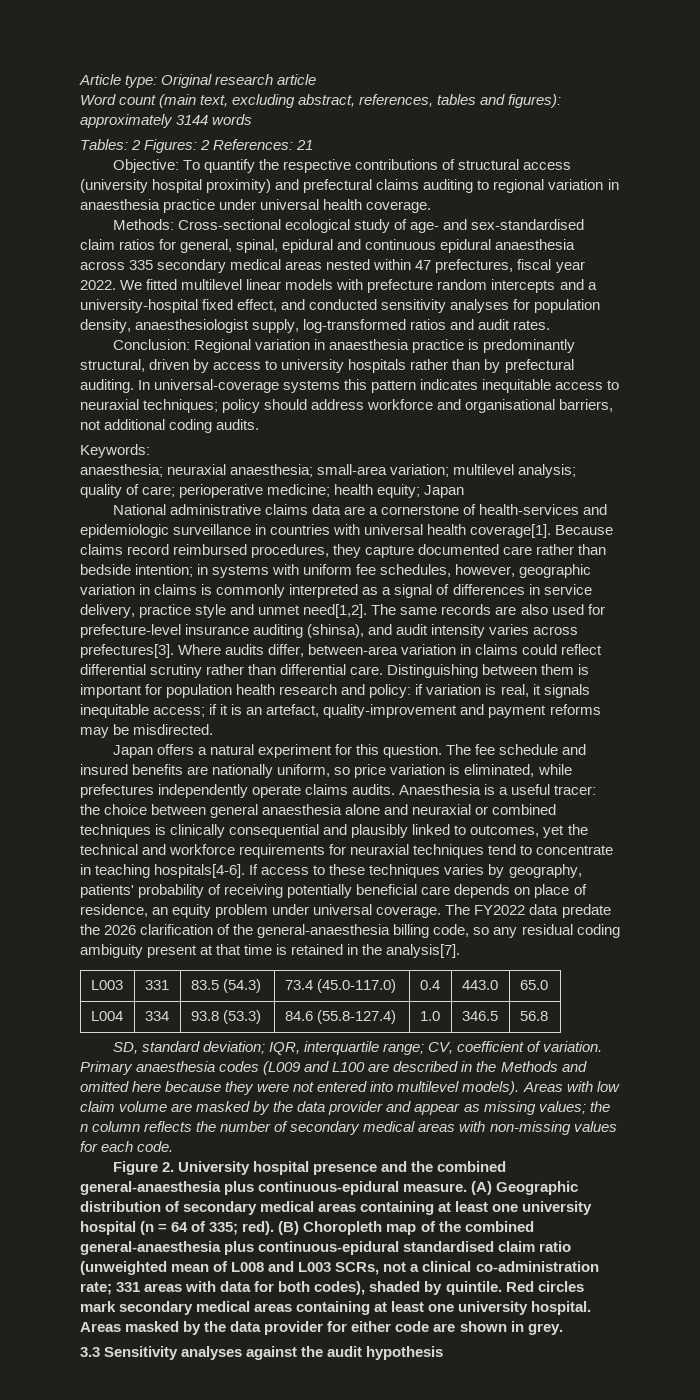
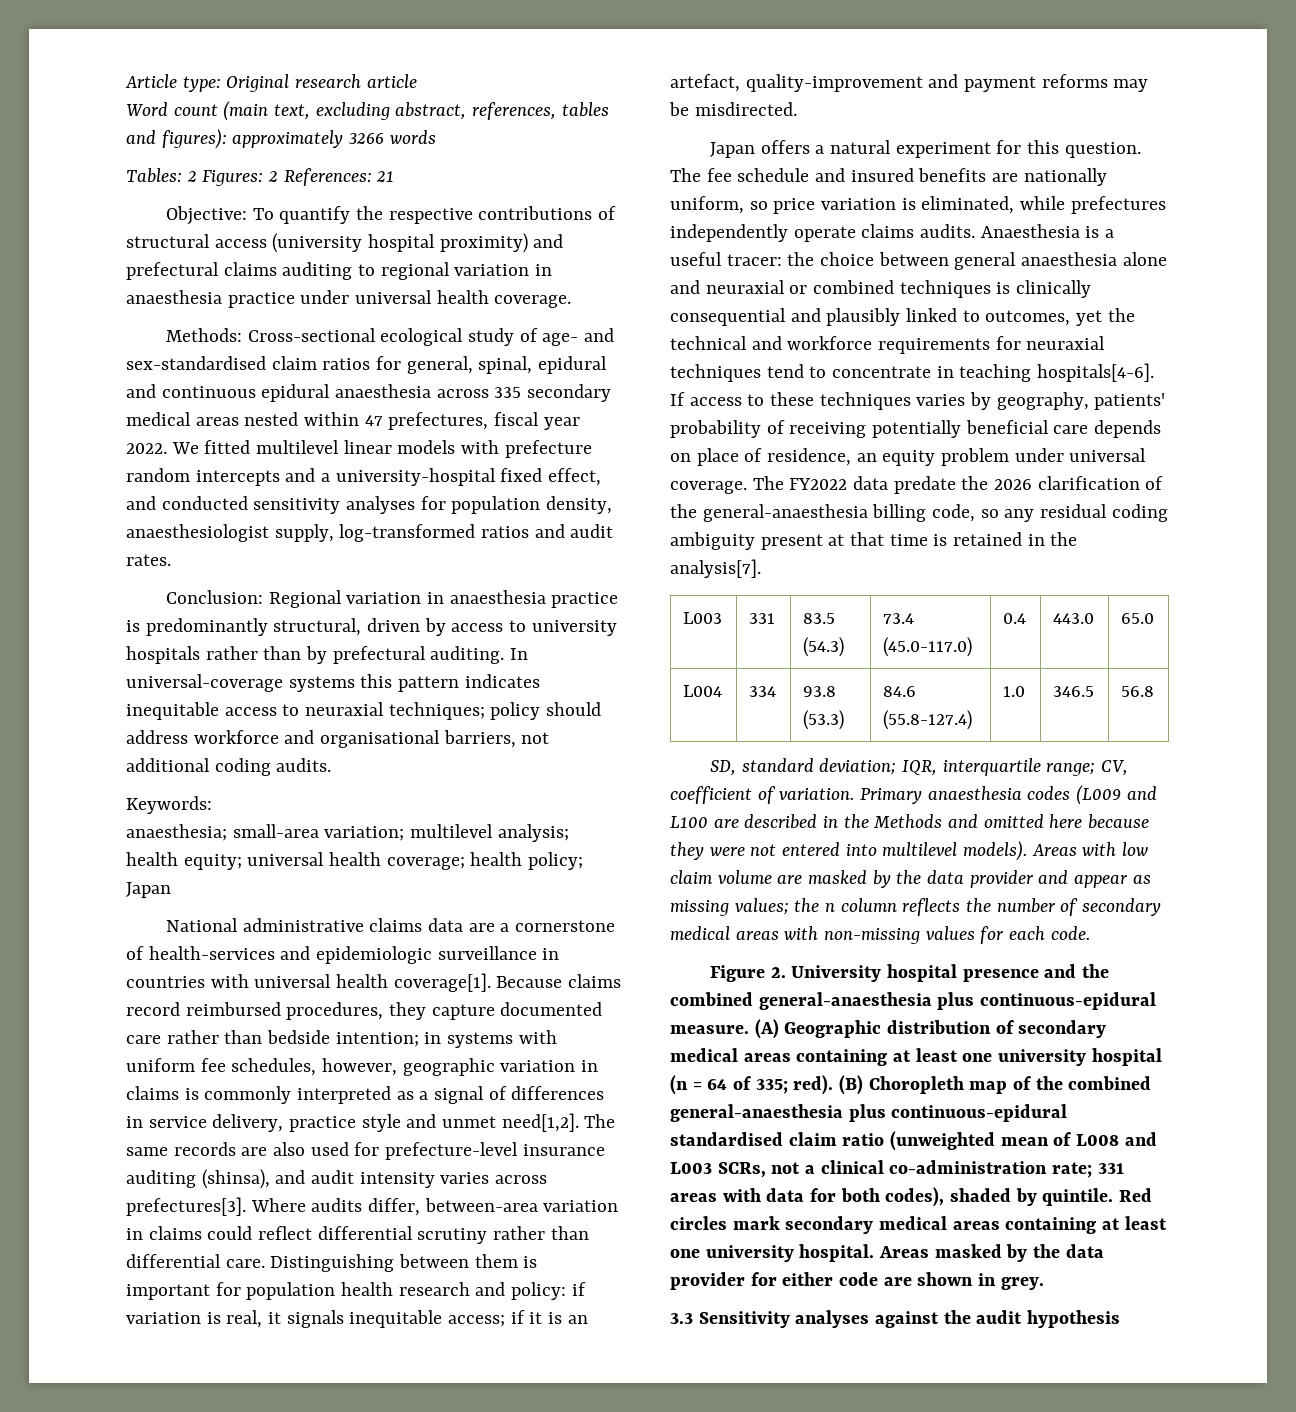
- Word count (main text, excluding abstract, references, tables and figures): approximately 3144 words
+ Word count (main text, excluding abstract, references, tables and figures): approximately 3266 words
- anaesthesia; neuraxial anaesthesia; small-area variation; multilevel analysis; quality of care; perioperative medicine; health equity; Japan
+ anaesthesia; small-area variation; multilevel analysis; health equity; universal health coverage; health policy; Japan

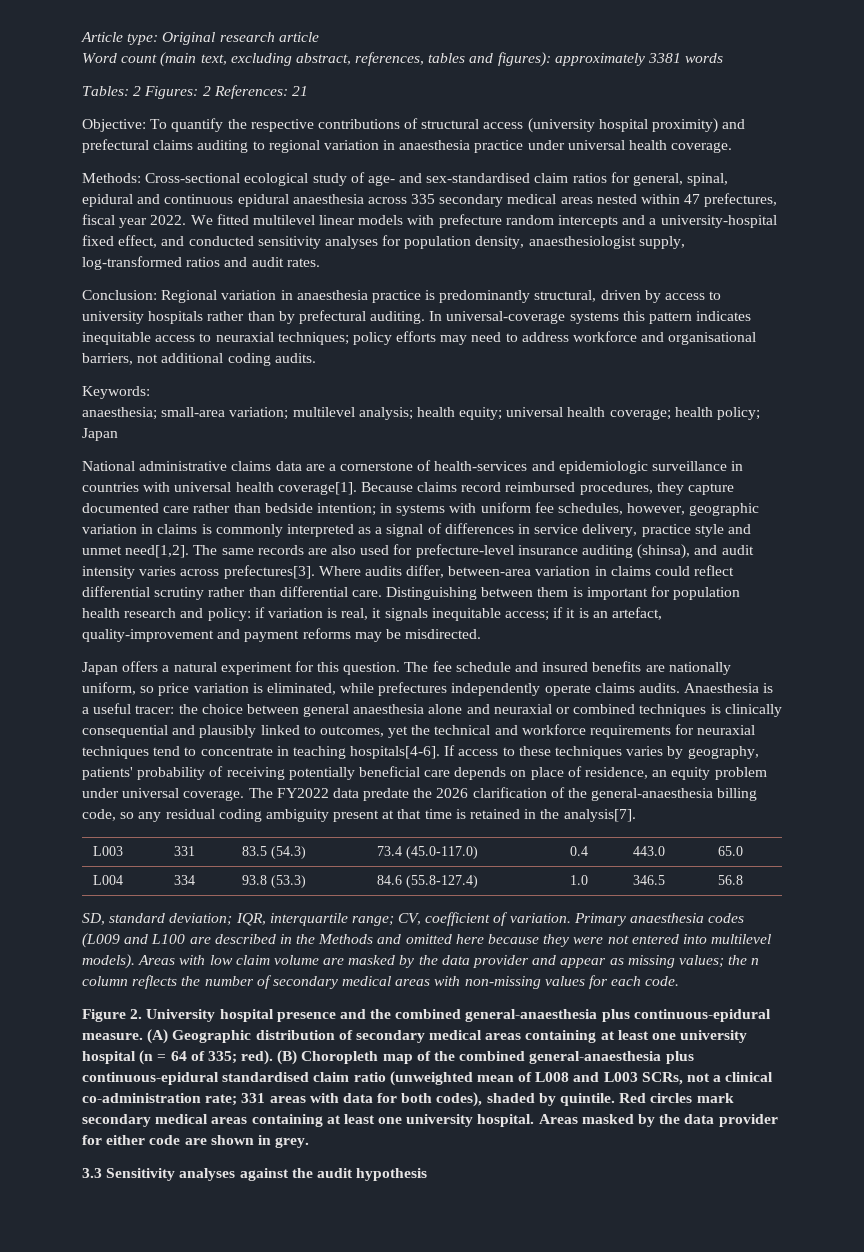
- Word count (main text, excluding abstract, references, tables and figures): approximately 3266 words
+ Word count (main text, excluding abstract, references, tables and figures): approximately 3381 words
- In universal-coverage systems this pattern indicates inequitable access to neuraxial techniques; policy should address workforce and organisational barriers, not additional coding audits.
+ In universal-coverage systems this pattern indicates inequitable access to neuraxial techniques; policy efforts may need to address workforce and organisational barriers, not additional coding audits.

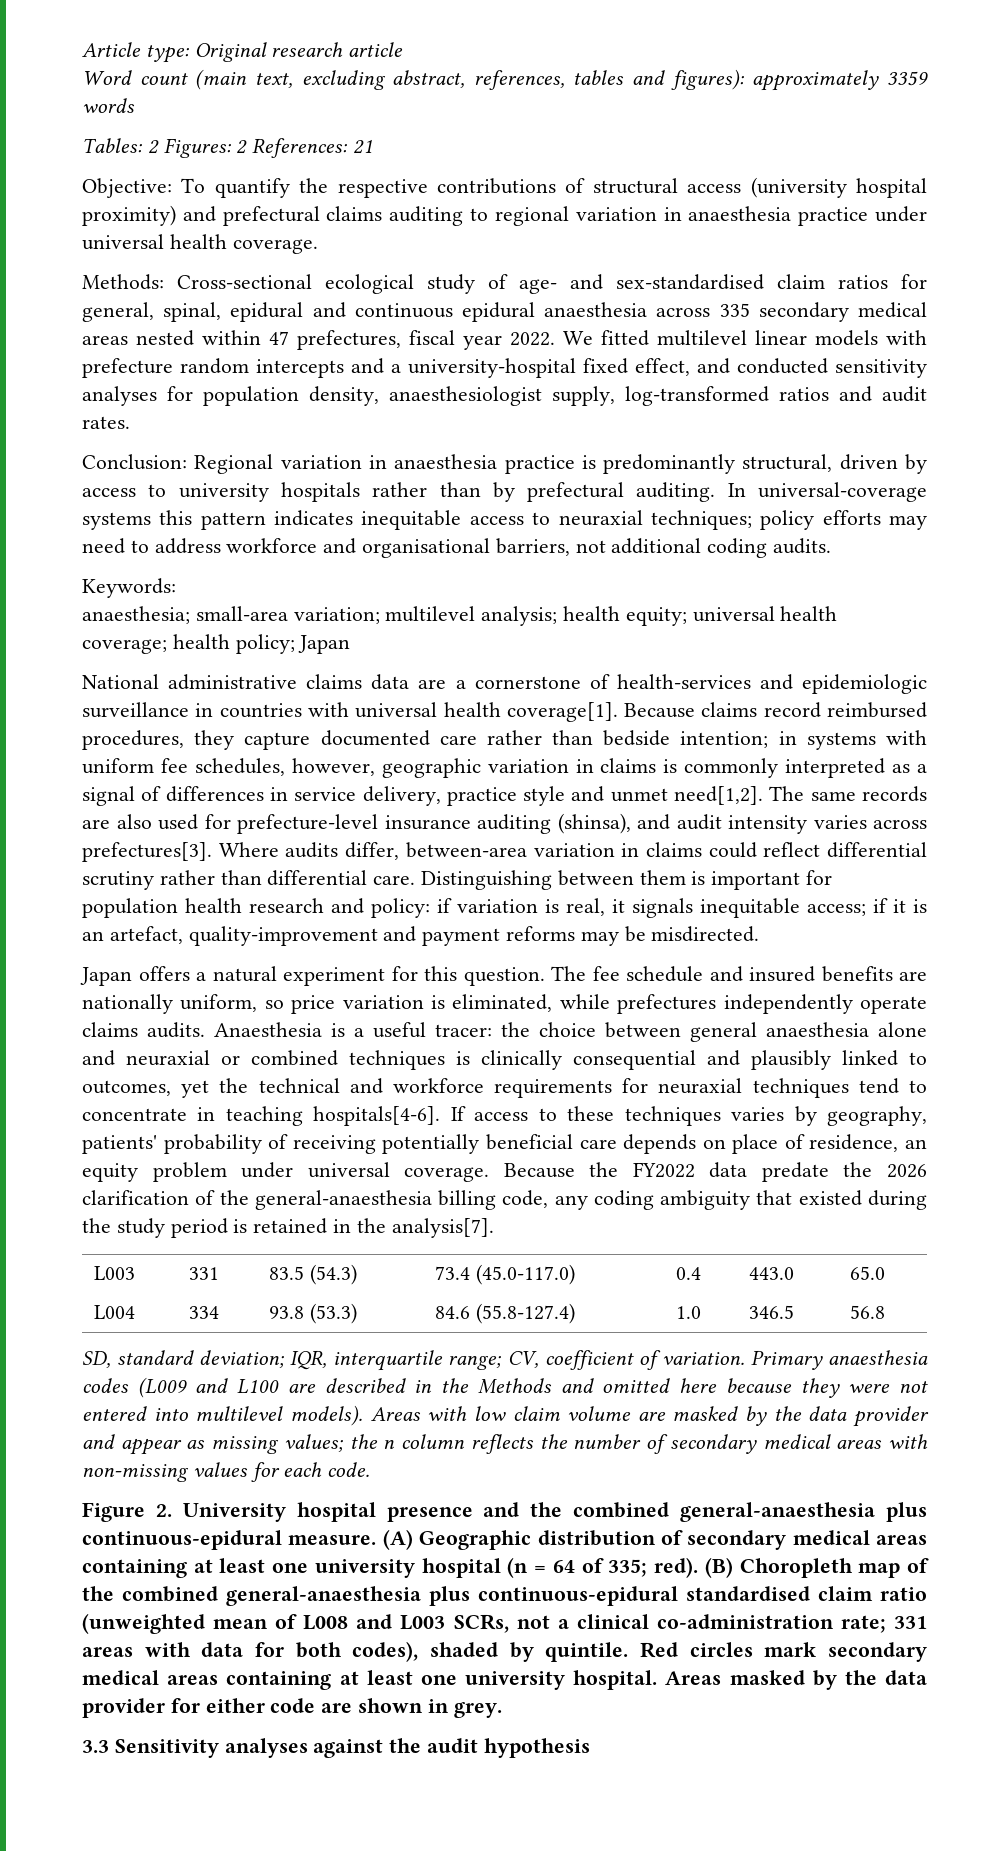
- Word count (main text, excluding abstract, references, tables and figures): approximately 3381 words
+ Word count (main text, excluding abstract, references, tables and figures): approximately 3359 words
- The FY2022 data predate the 2026 clarification of the general-anaesthesia billing code, so any residual coding ambiguity present at that time is retained in the analysis[7].
+ Because the FY2022 data predate the 2026 clarification of the general-anaesthesia billing code, any coding ambiguity that existed during the study period is retained in the analysis[7].

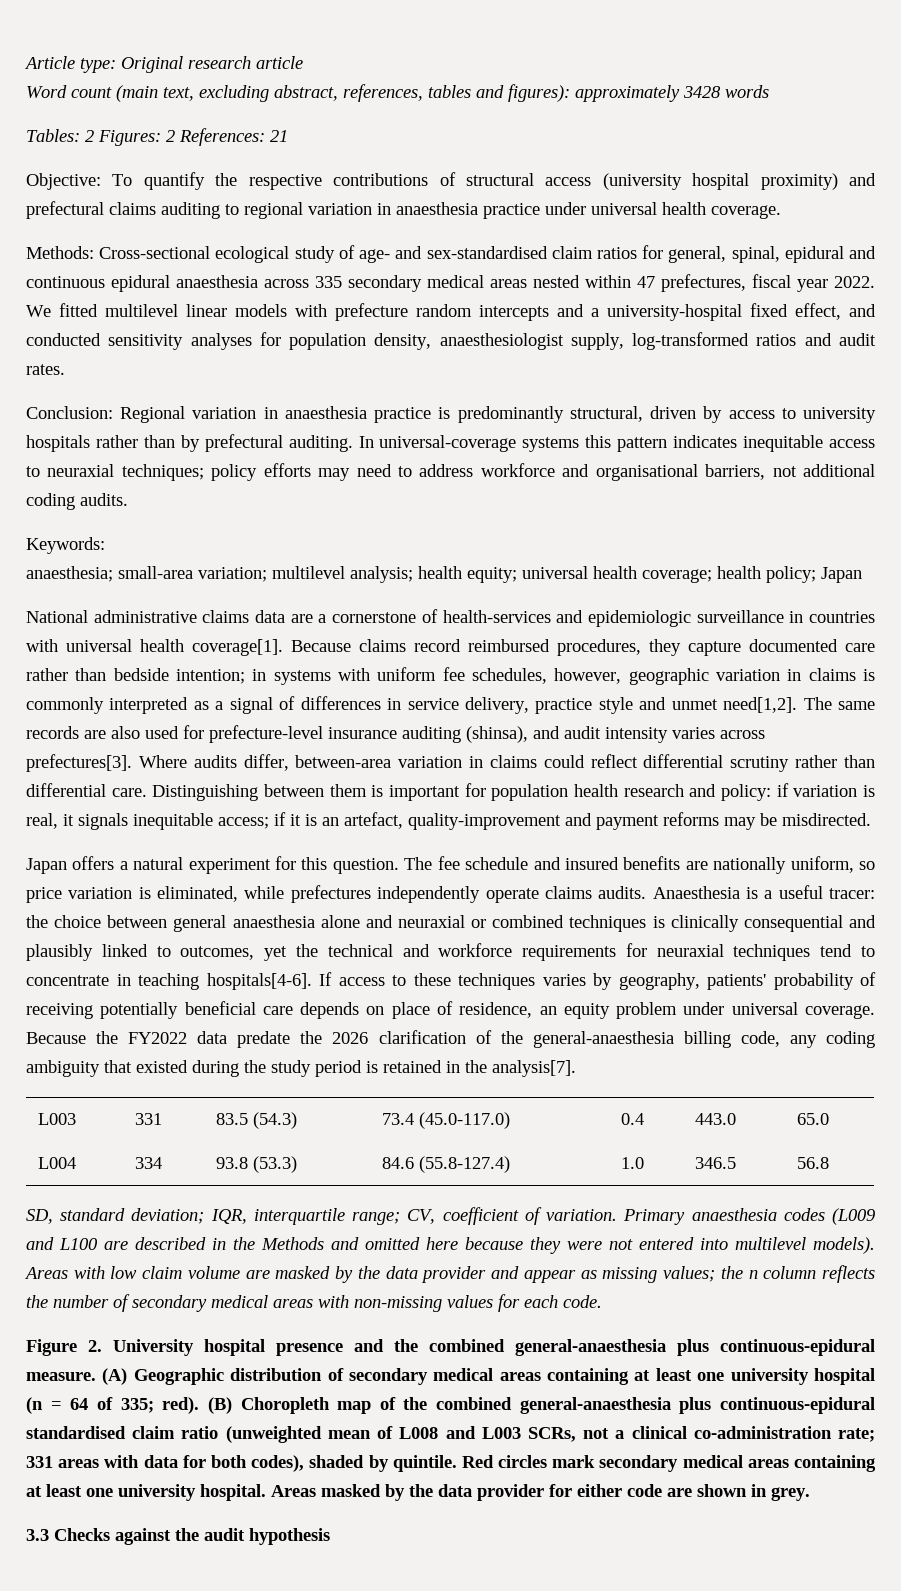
- Word count (main text, excluding abstract, references, tables and figures): approximately 3359 words
+ Word count (main text, excluding abstract, references, tables and figures): approximately 3428 words
- 3.3 Sensitivity analyses against the audit hypothesis
+ 3.3 Checks against the audit hypothesis

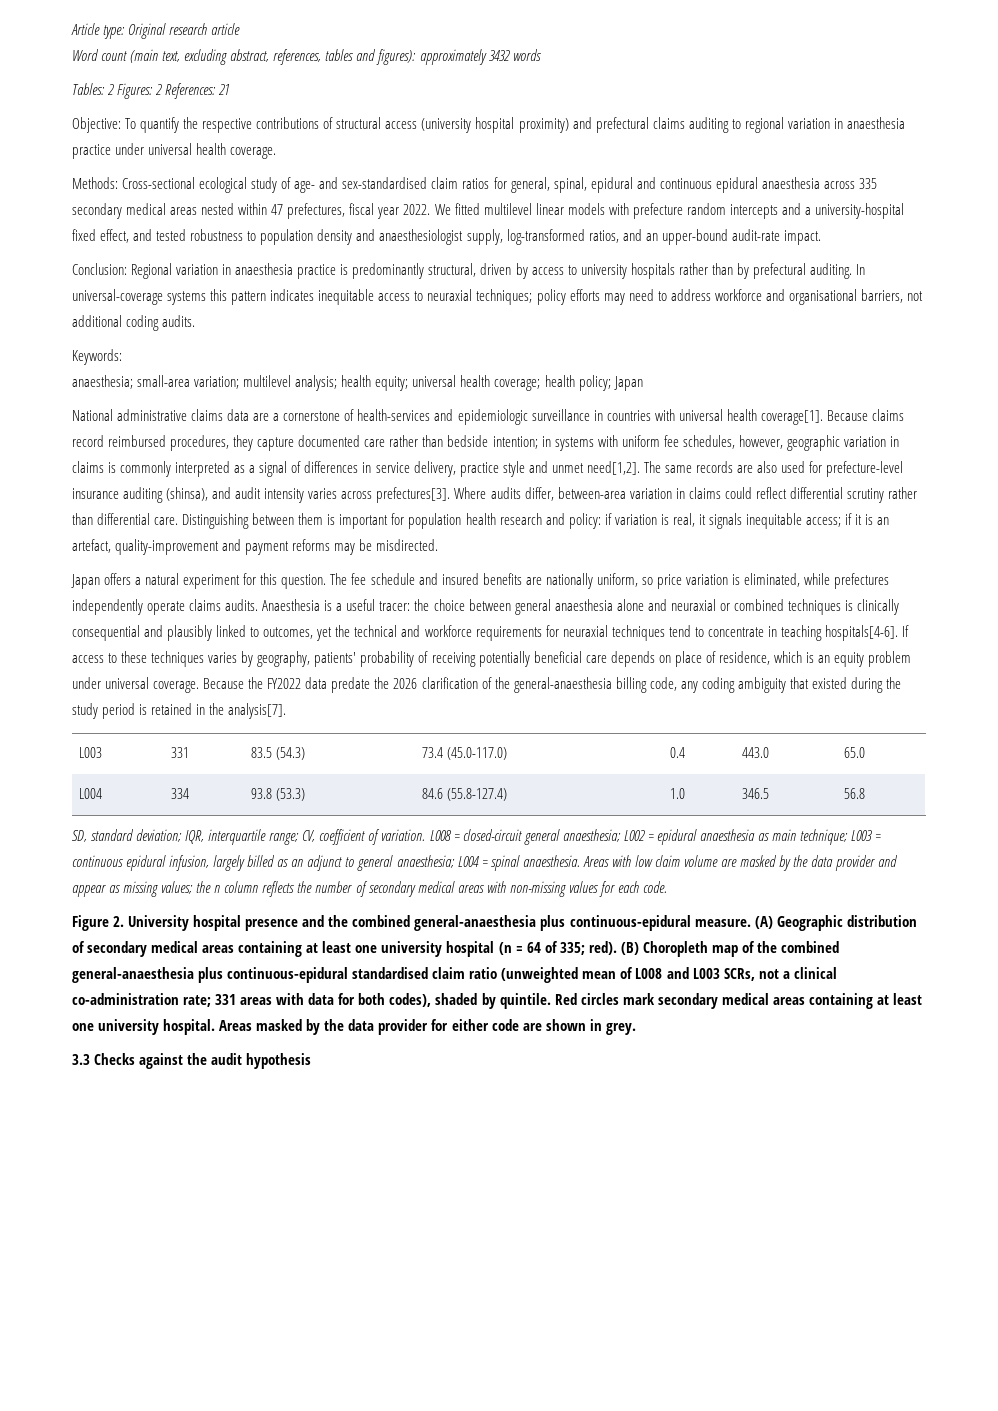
- Word count (main text, excluding abstract, references, tables and figures): approximately 3428 words
+ Word count (main text, excluding abstract, references, tables and figures): approximately 3432 words
- We fitted multilevel linear models with prefecture random intercepts and a university-hospital fixed effect, and conducted sensitivity analyses for population density, anaesthesiologist supply, log-transformed ratios and audit rates.
+ We fitted multilevel linear models with prefecture random intercepts and a university-hospital fixed effect, and tested robustness to population density and anaesthesiologist supply, log-transformed ratios, and an upper-bound audit-rate impact.
- If access to these techniques varies by geography, patients' probability of receiving potentially beneficial care depends on place of residence, an equity problem under universal coverage.
+ If access to these techniques varies by geography, patients' probability of receiving potentially beneficial care depends on place of residence, which is an equity problem under universal coverage.
- Primary anaesthesia codes (L009 and L100 are described in the Methods and omitted here because they were not entered into multilevel models).
+ L008 = closed-circuit general anaesthesia; L002 = epidural anaesthesia as main technique; L003 = continuous epidural infusion, largely billed as an adjunct to general anaesthesia; L004 = spinal anaesthesia.

